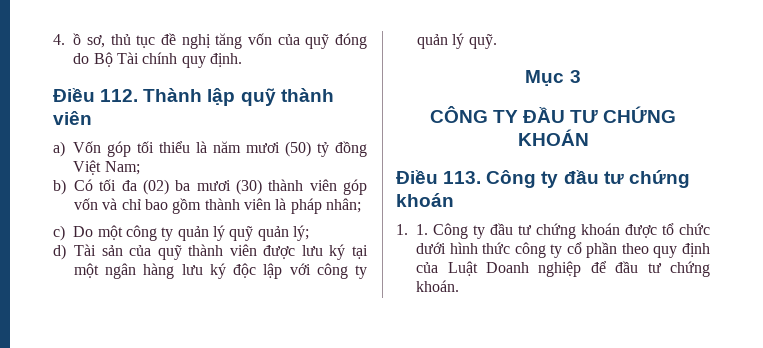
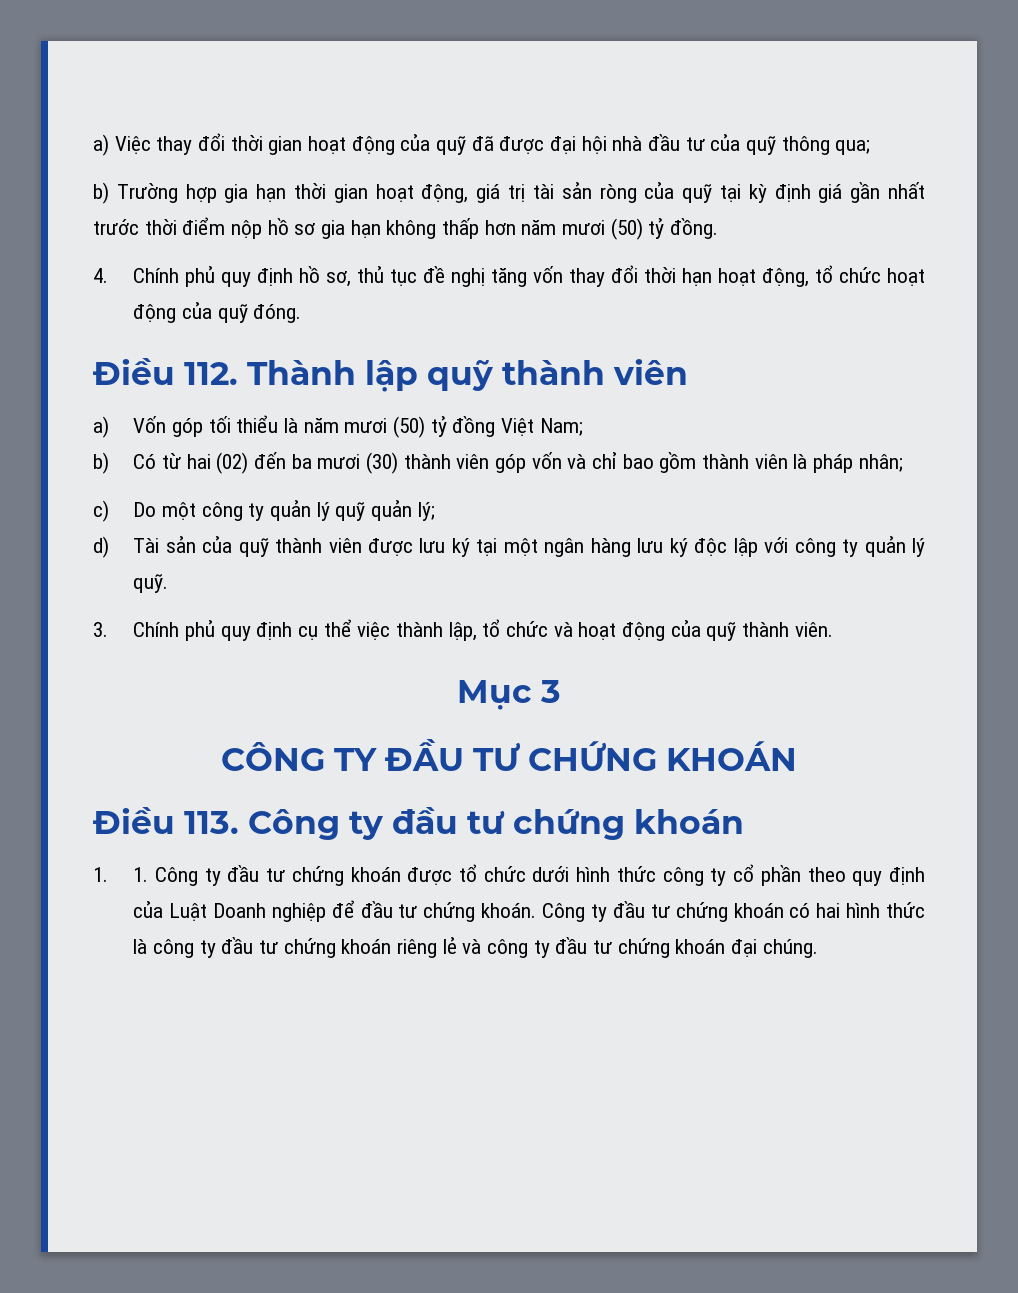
- 4. ồ sơ, thủ tục đề nghị tăng vốn của quỹ đóng do Bộ Tài chính quy định.
+ a) Việc thay đổi thời gian hoạt động của quỹ đã được đại hội nhà đầu tư của quỹ thông qua;
+ b) Trường hợp gia hạn thời gian hoạt động, giá trị tài sản ròng của quỹ tại kỳ định giá gần nhất trước thời điểm nộp hồ sơ gia hạn không thấp hơn năm mươi (50) tỷ đồng.
+ 4. Chính phủ quy định hồ sơ, thủ tục đề nghị tăng vốn thay đổi thời hạn hoạt động, tổ chức hoạt động của quỹ đóng.
- b) Có tối đa (02) ba mươi (30) thành viên góp vốn và chỉ bao gồm thành viên là pháp nhân;
+ b) Có từ hai (02) đến ba mươi (30) thành viên góp vốn và chỉ bao gồm thành viên là pháp nhân;
+ 3. Chính phủ quy định cụ thể việc thành lập, tổ chức và hoạt động của quỹ thành viên.
+ Công ty đầu tư chứng khoán có hai hình thức là công ty đầu tư chứng khoán riêng lẻ và công ty đầu tư chứng khoán đại chúng.

